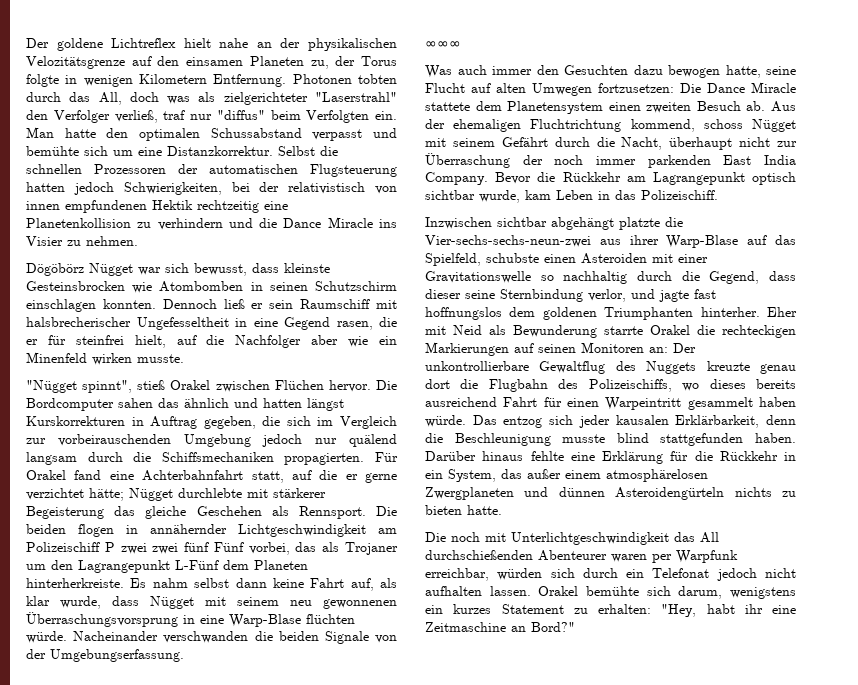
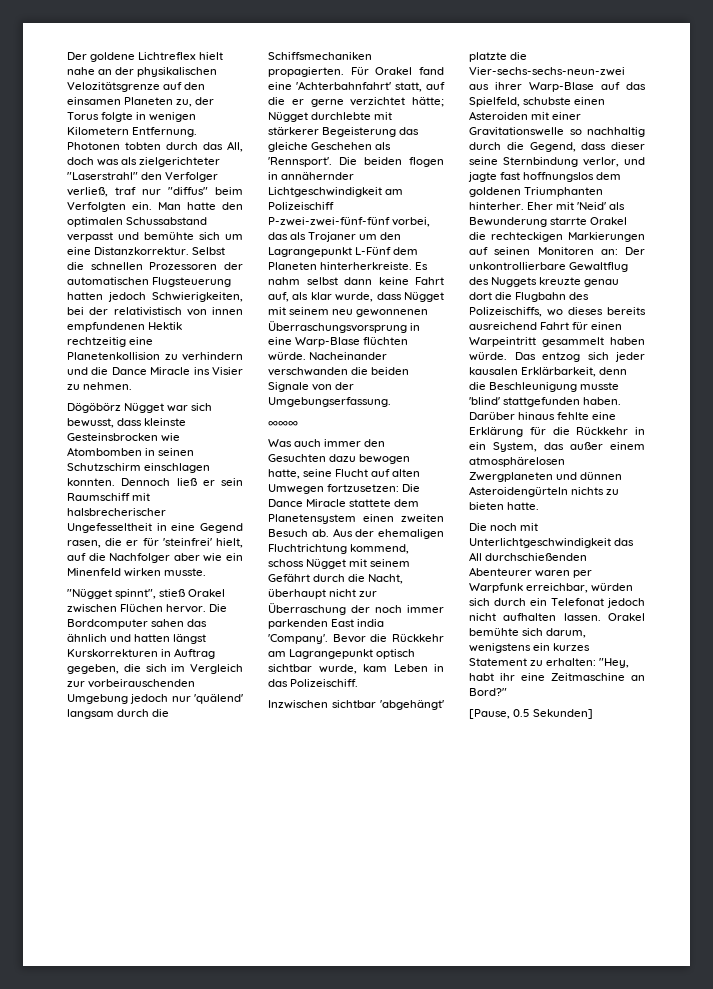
- Dennoch ließ er sein Raumschiff mit halsbrecherischer Ungefesseltheit in eine Gegend rasen, die er für steinfrei hielt, auf die Nachfolger aber wie ein Minenfeld wirken musste.
+ Dennoch ließ er sein Raumschiff mit halsbrecherischer Ungefesseltheit in eine Gegend rasen, die er für 'steinfrei' hielt, auf die Nachfolger aber wie ein Minenfeld wirken musste.
- Die Bordcomputer sahen das ähnlich und hatten längst Kurskorrekturen in Auftrag gegeben, die sich im Vergleich zur vorbeirauschenden Umgebung jedoch nur quälend langsam durch die Schiffsmechaniken propagierten.
+ Die Bordcomputer sahen das ähnlich und hatten längst Kurskorrekturen in Auftrag gegeben, die sich im Vergleich zur vorbeirauschenden Umgebung jedoch nur 'quälend' langsam durch die Schiffsmechaniken propagierten.
- Für Orakel fand eine Achterbahnfahrt statt, auf die er gerne verzichtet hätte; Nügget durchlebte mit stärkerer Begeisterung das gleiche Geschehen als Rennsport.
+ Für Orakel fand eine 'Achterbahnfahrt' statt, auf die er gerne verzichtet hätte; Nügget durchlebte mit stärkerer Begeisterung das gleiche Geschehen als 'Rennsport'.
- Die beiden flogen in annähernder Lichtgeschwindigkeit am Polizeischiff P zwei zwei fünf Fünf vorbei, das als Trojaner um den Lagrangepunkt L-Fünf dem Planeten hinterherkreiste.
+ Die beiden flogen in annähernder Lichtgeschwindigkeit am Polizeischiff P-zwei-zwei-fünf-fünf vorbei, das als Trojaner um den Lagrangepunkt L-Fünf dem Planeten hinterherkreiste.
- Aus der ehemaligen Fluchtrichtung kommend, schoss Nügget mit seinem Gefährt durch die Nacht, überhaupt nicht zur Überraschung der noch immer parkenden East India Company.
+ Aus der ehemaligen Fluchtrichtung kommend, schoss Nügget mit seinem Gefährt durch die Nacht, überhaupt nicht zur Überraschung der noch immer parkenden East india 'Company'.
- Inzwischen sichtbar abgehängt platzte die Vier-sechs-sechs-neun-zwei aus ihrer Warp-Blase auf das Spielfeld, schubste einen Asteroiden mit einer Gravitationswelle so nachhaltig durch die Gegend, dass dieser seine Sternbindung verlor, und jagte fast hoffnungslos dem goldenen Triumphanten hinterher.
+ Inzwischen sichtbar 'abgehängt' platzte die Vier-sechs-sechs-neun-zwei aus ihrer Warp-Blase auf das Spielfeld, schubste einen Asteroiden mit einer Gravitationswelle so nachhaltig durch die Gegend, dass dieser seine Sternbindung verlor, und jagte fast hoffnungslos dem goldenen Triumphanten hinterher.
- Eher mit Neid als Bewunderung starrte Orakel die rechteckigen Markierungen auf seinen Monitoren an: Der unkontrollierbare Gewaltflug des Nuggets kreuzte genau dort die Flugbahn des Polizeischiffs, wo dieses bereits ausreichend Fahrt für einen Warpeintritt gesammelt haben würde.
+ Eher mit 'Neid' als Bewunderung starrte Orakel die rechteckigen Markierungen auf seinen Monitoren an: Der unkontrollierbare Gewaltflug des Nuggets kreuzte genau dort die Flugbahn des Polizeischiffs, wo dieses bereits ausreichend Fahrt für einen Warpeintritt gesammelt haben würde.
- Das entzog sich jeder kausalen Erklärbarkeit, denn die Beschleunigung musste blind stattgefunden haben.
+ Das entzog sich jeder kausalen Erklärbarkeit, denn die Beschleunigung musste 'blind' stattgefunden haben.
+ [Pause, 0.5 Sekunden]

